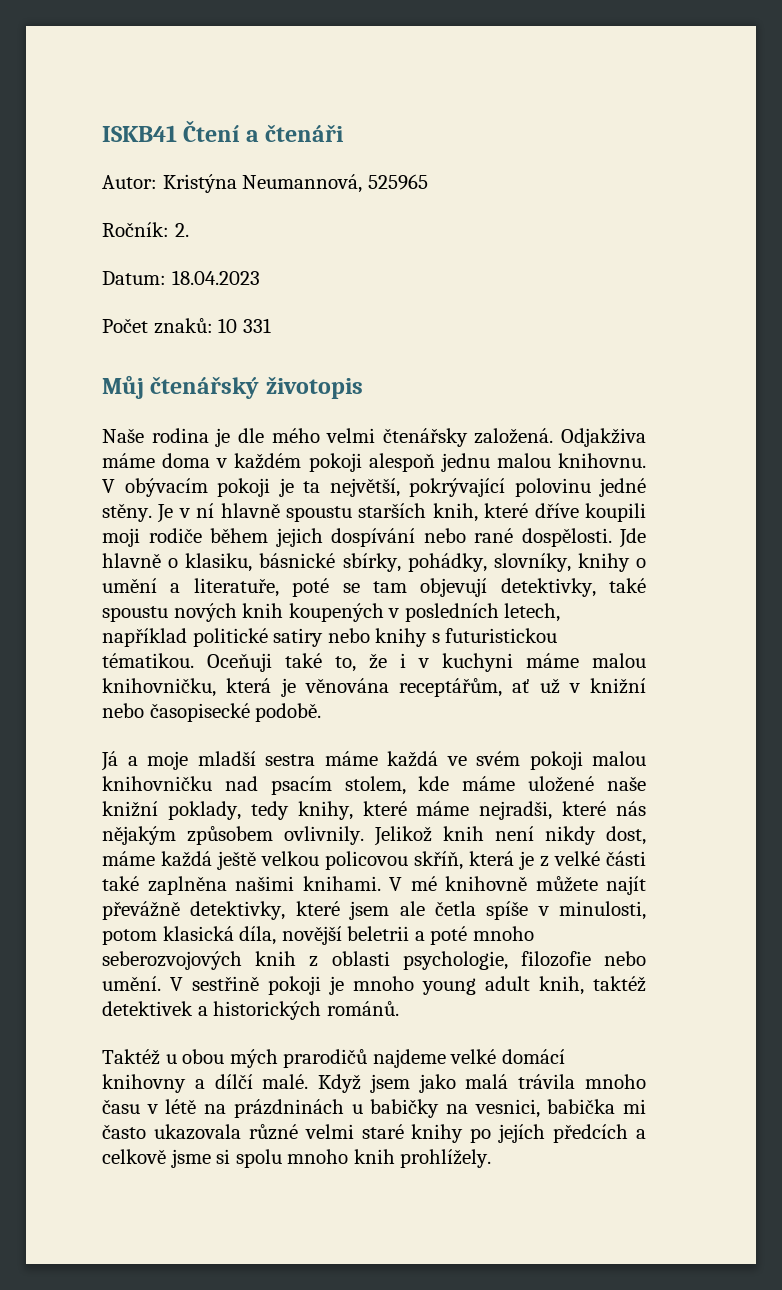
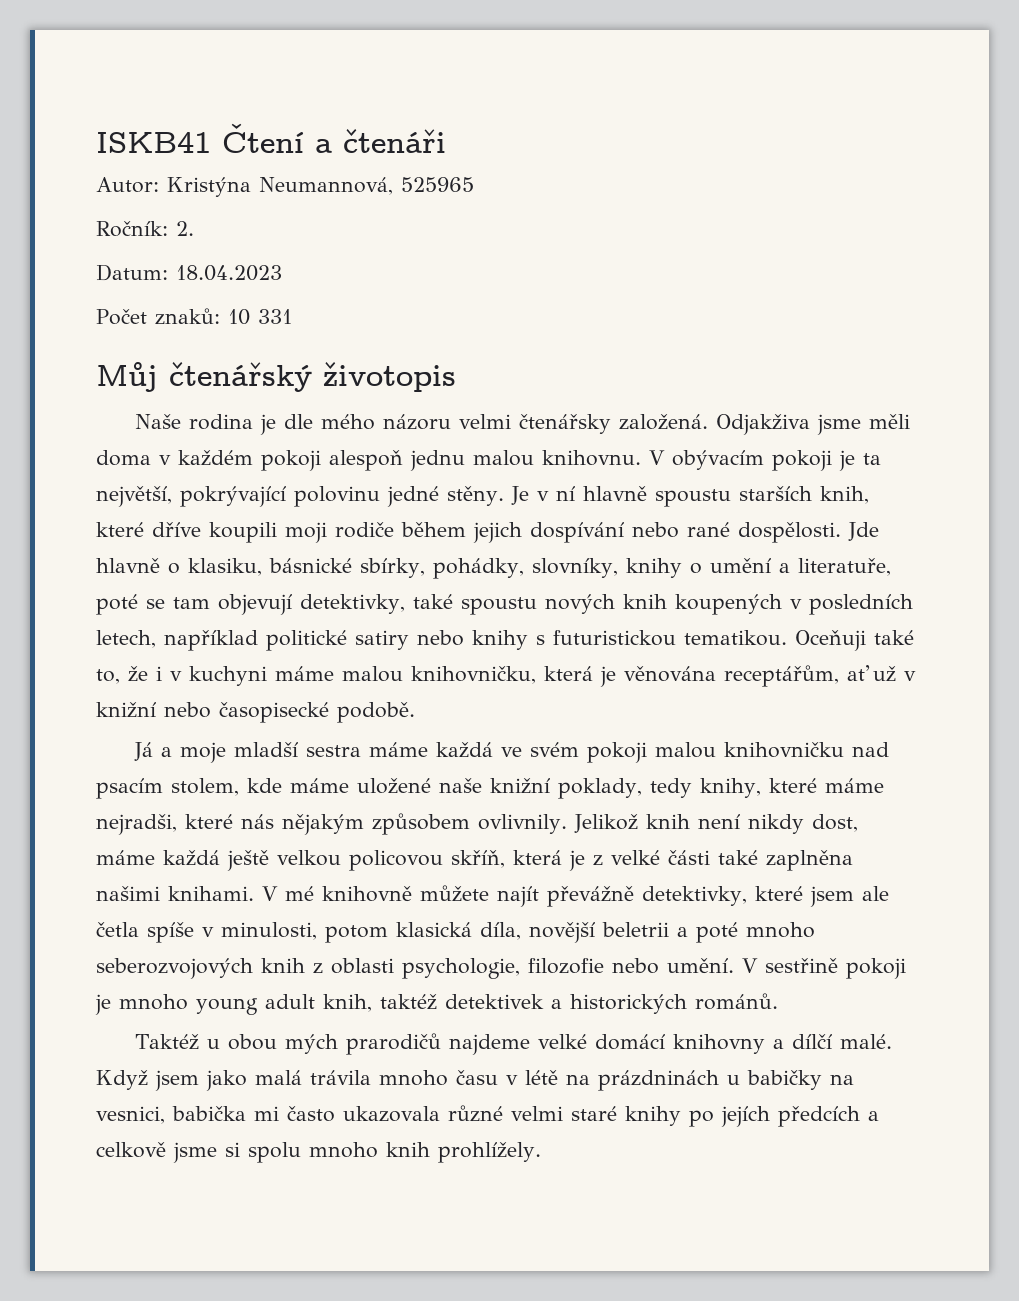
- Naše rodina je dle mého velmi čtenářsky založená.
+ Naše rodina je dle mého názoru velmi čtenářsky založená.
- Odjakživa máme doma v každém pokoji alespoň jednu malou knihovnu.
+ Odjakživa jsme měli doma v každém pokoji alespoň jednu malou knihovnu.
- Jde hlavně o klasiku, básnické sbírky, pohádky, slovníky, knihy o umění a literatuře, poté se tam objevují detektivky, také spoustu nových knih koupených v posledních letech, například politické satiry nebo knihy s futuristickou tématikou.
+ Jde hlavně o klasiku, básnické sbírky, pohádky, slovníky, knihy o umění a literatuře, poté se tam objevují detektivky, také spoustu nových knih koupených v posledních letech, například politické satiry nebo knihy s futuristickou tematikou.

